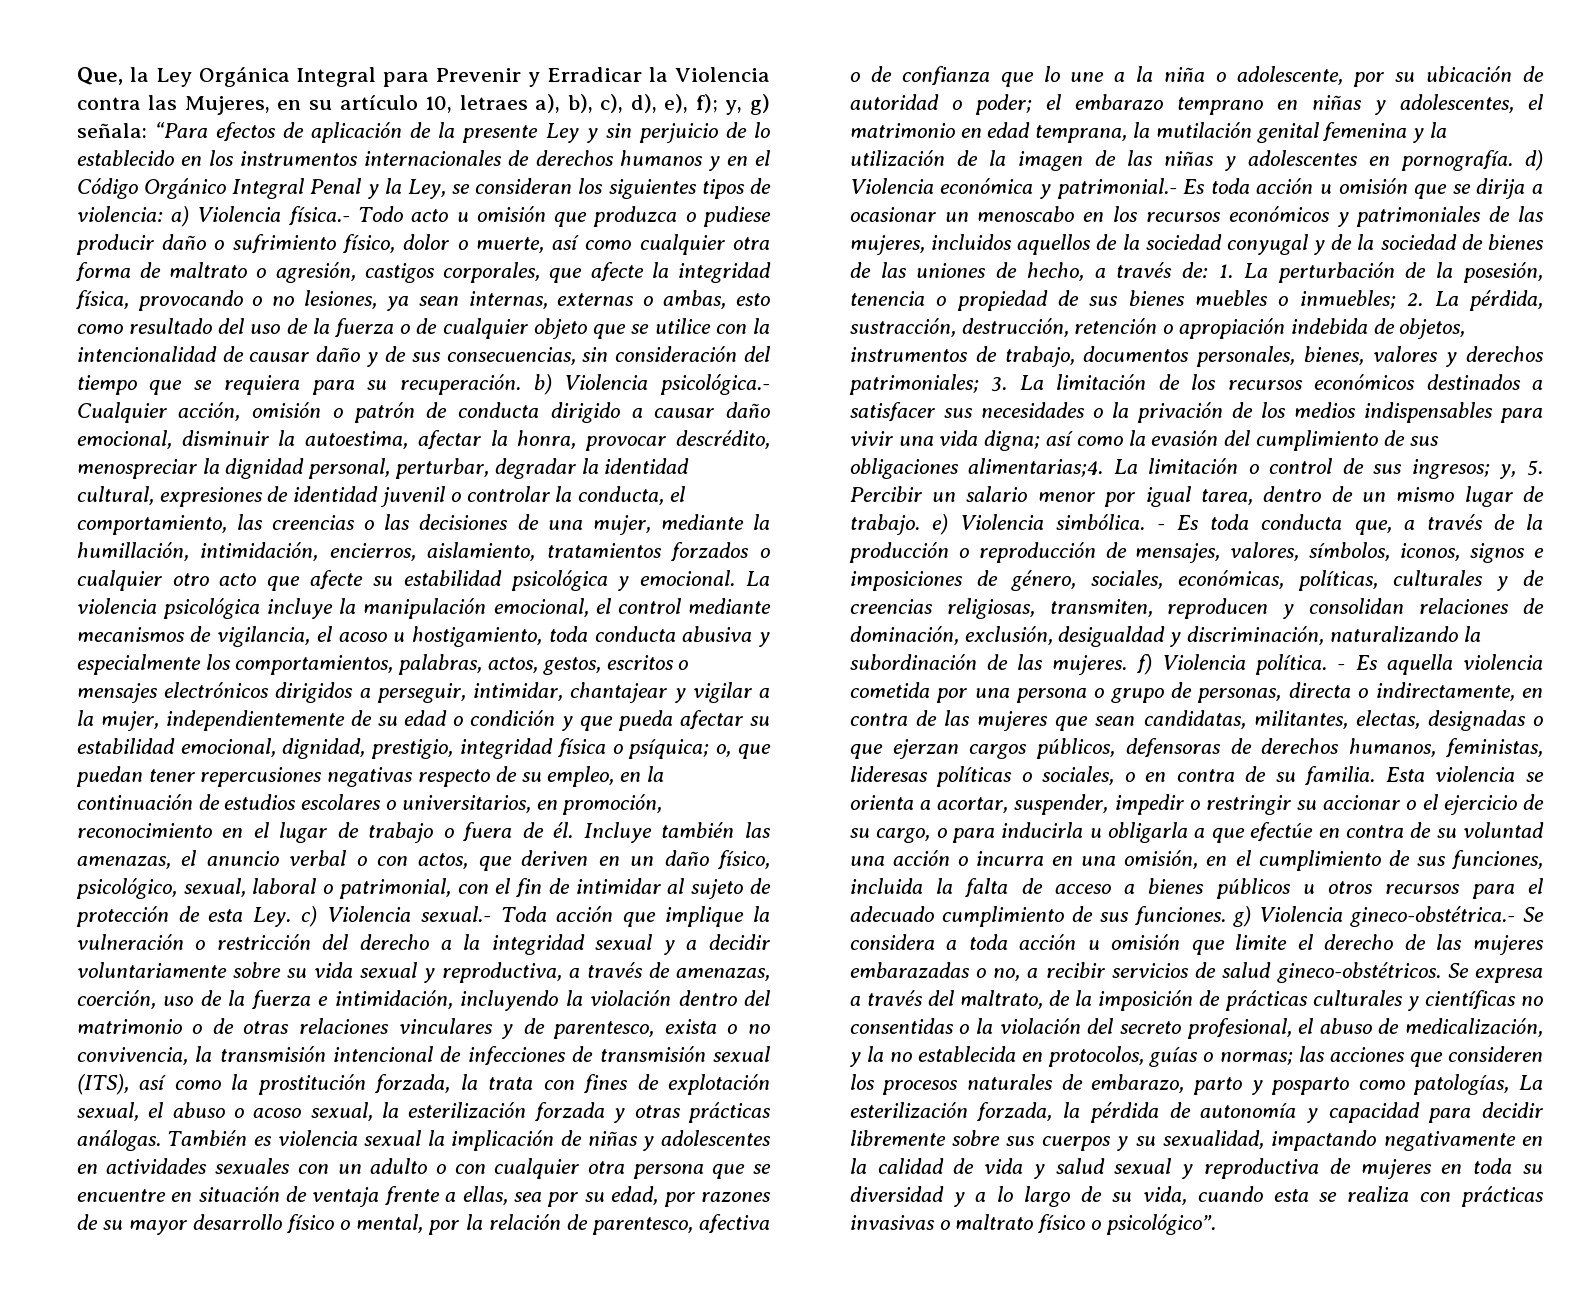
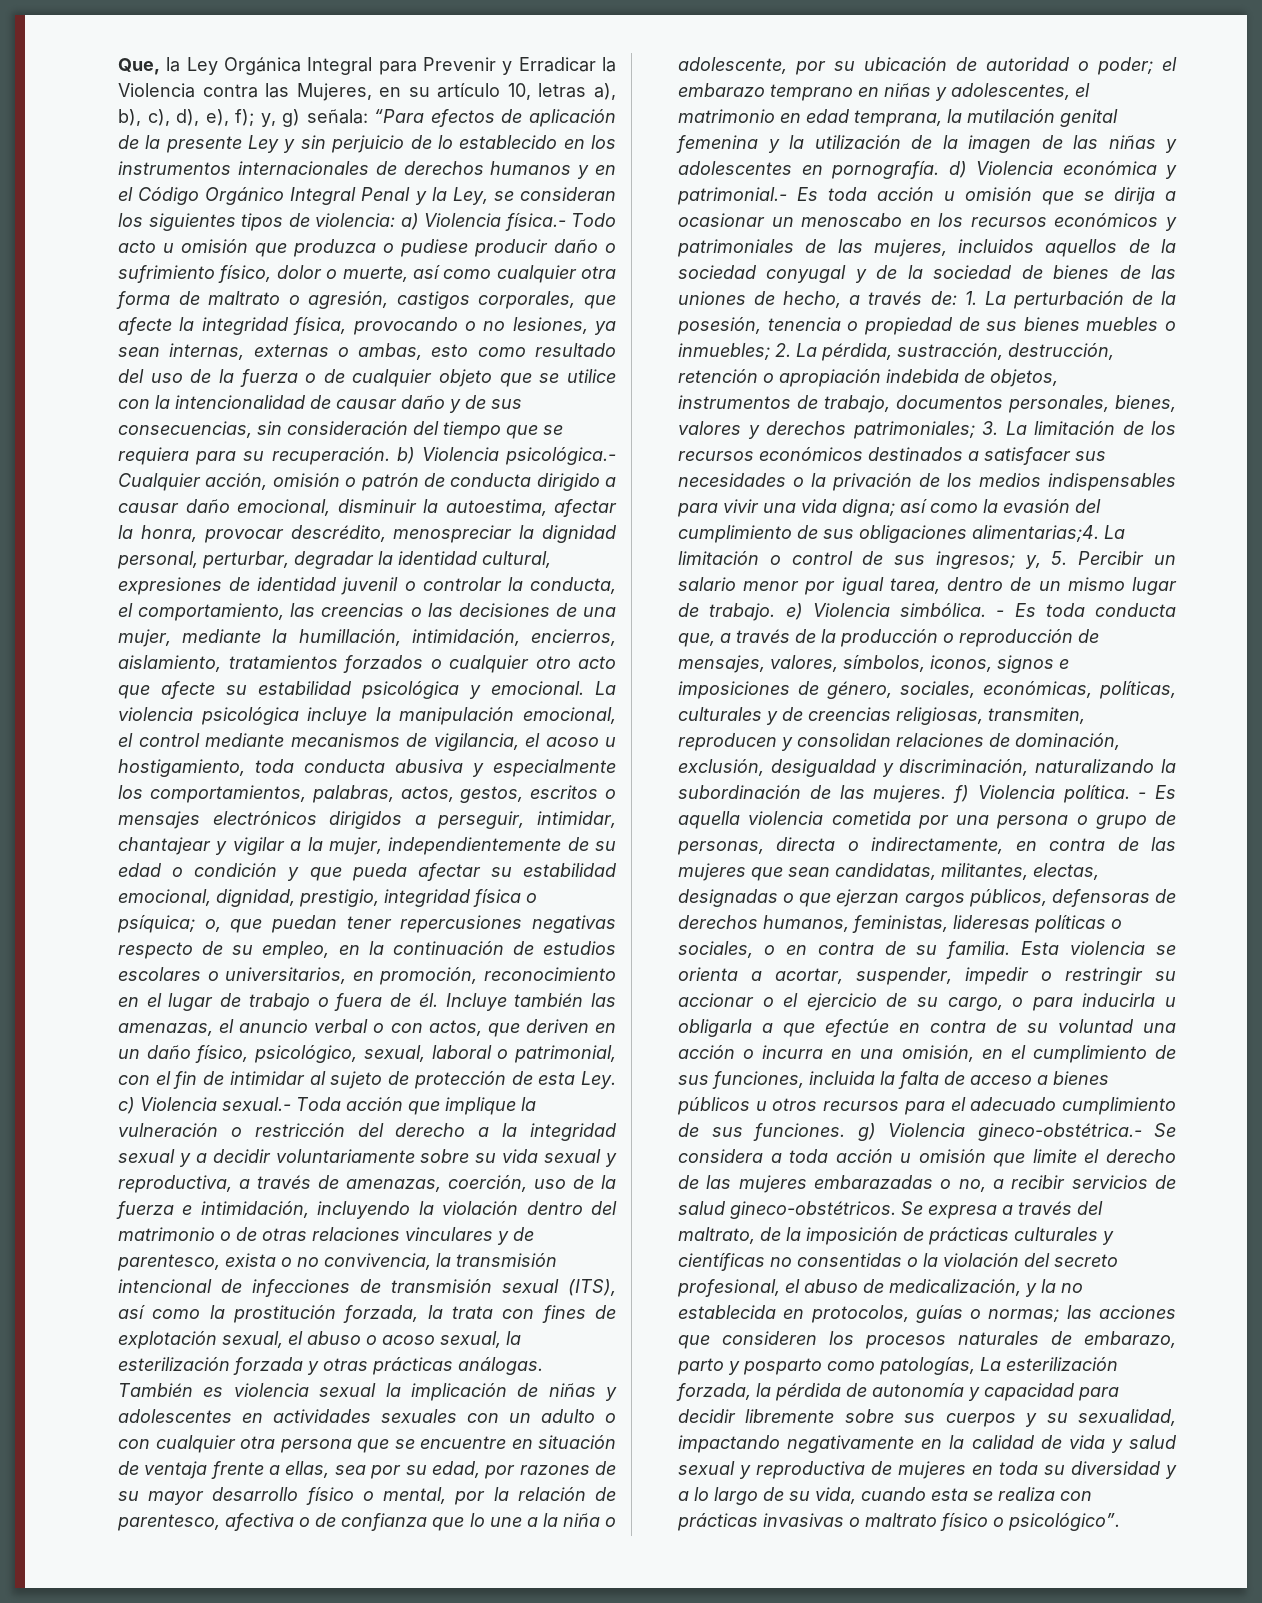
- Que, la Ley Orgánica Integral para Prevenir y Erradicar la Violencia contra las Mujeres, en su artículo 10, letraes a), b), c), d), e), f);
+ Que, la Ley Orgánica Integral para Prevenir y Erradicar la Violencia contra las Mujeres, en su artículo 10, letras a), b), c), d), e), f);

